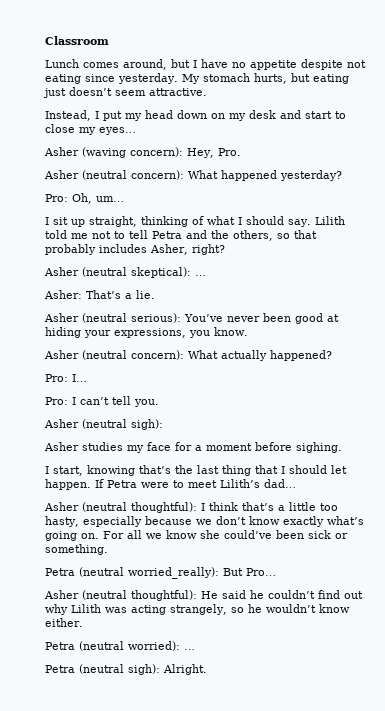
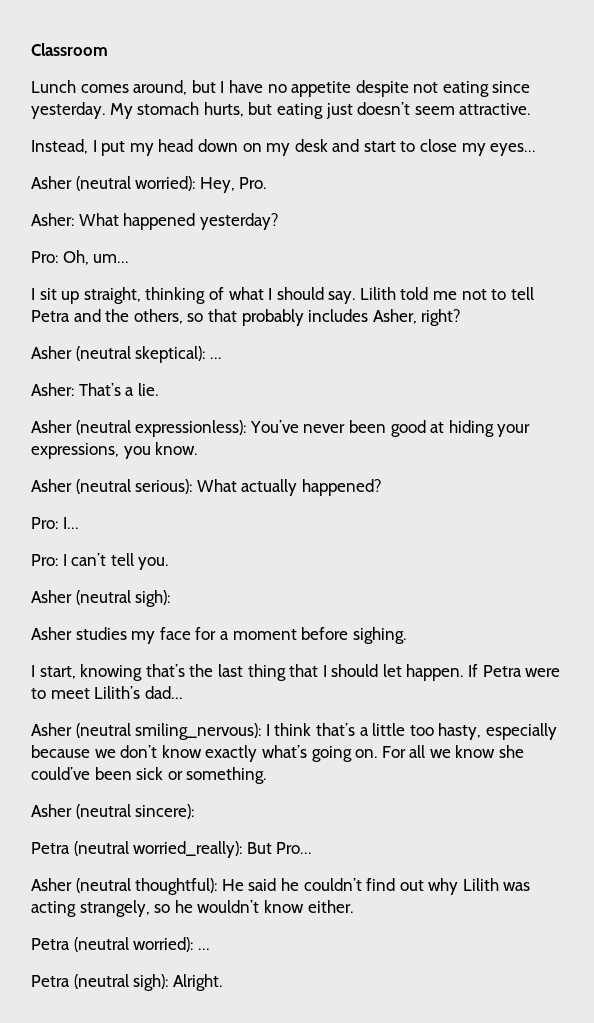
- Asher (waving concern): Hey, Pro.
+ Asher (neutral worried): Hey, Pro.
- Asher (neutral concern): What happened yesterday?
+ Asher: What happened yesterday?
- Asher (neutral serious): You’ve never been good at hiding your expressions, you know.
+ Asher (neutral expressionless): You’ve never been good at hiding your expressions, you know.
- Asher (neutral concern): What actually happened?
+ Asher (neutral serious): What actually happened?
- Asher (neutral thoughtful): I think that’s a little too hasty, especially because we don’t know exactly what’s going on.
+ Asher (neutral smiling_nervous): I think that’s a little too hasty, especially because we don’t know exactly what’s going on.
+ Asher (neutral sincere):

